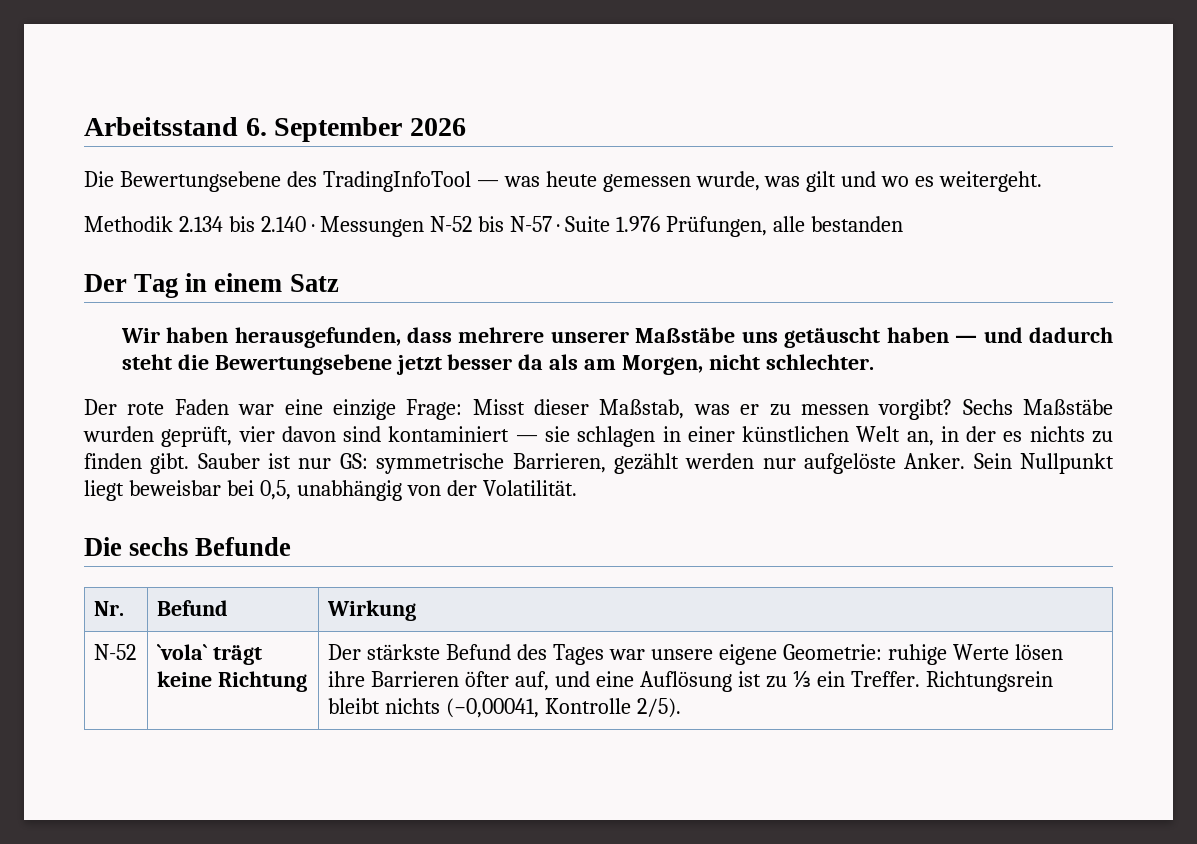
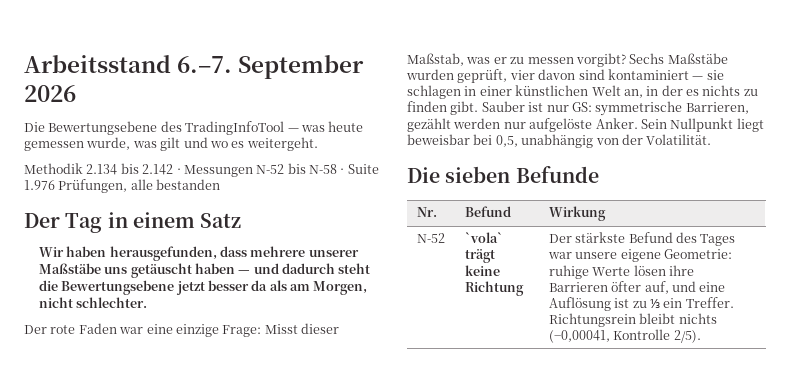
- Arbeitsstand 6. September 2026
+ Arbeitsstand 6.–7. September 2026
- Methodik 2.134 bis 2.140 · Messungen N-52 bis N-57 · Suite 1.976 Prüfungen, alle bestanden
+ Methodik 2.134 bis 2.142 · Messungen N-52 bis N-58 · Suite 1.976 Prüfungen, alle bestanden
- Die sechs Befunde
+ Die sieben Befunde

